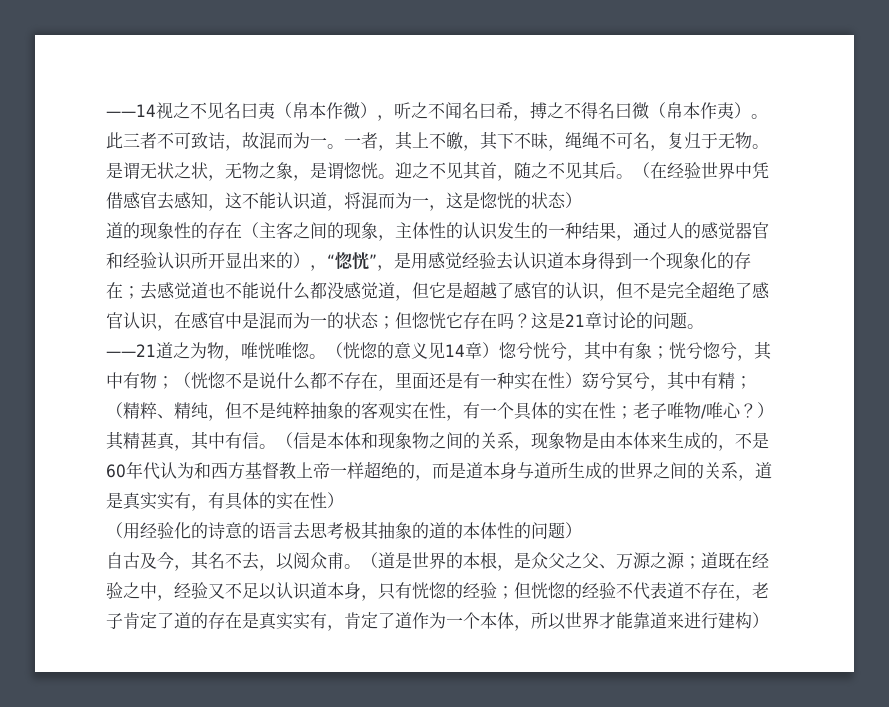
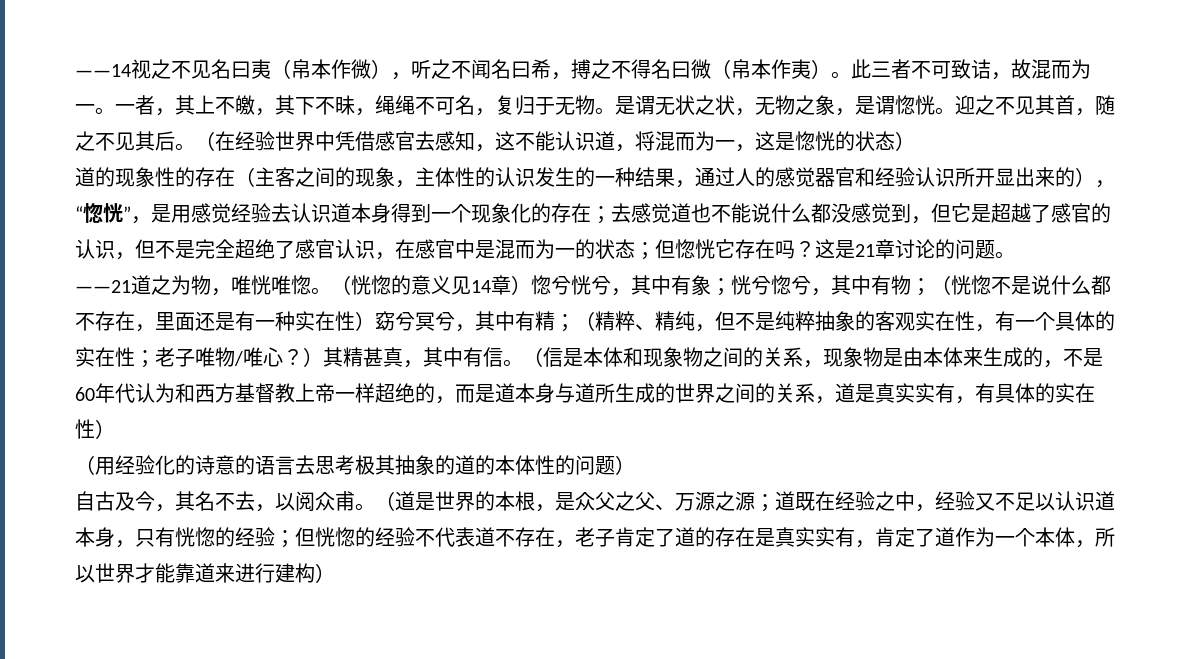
- 去感觉道也不能说什么都没感觉道，但它是超越了感官的认识，但不是完全超绝了感官认识，在感官中是混而为一的状态；
+ 去感觉道也不能说什么都没感觉到，但它是超越了感官的认识，但不是完全超绝了感官认识，在感官中是混而为一的状态；

